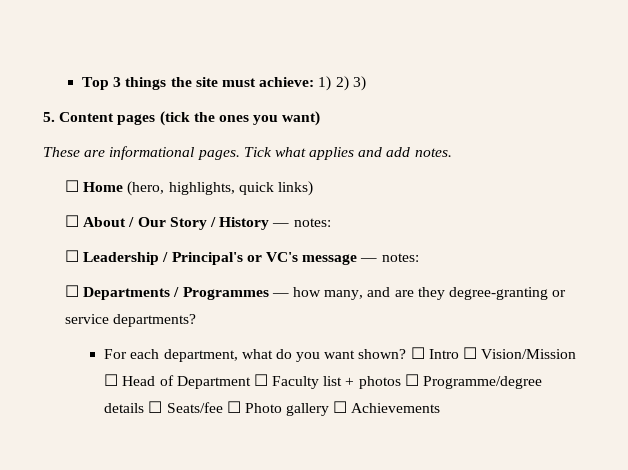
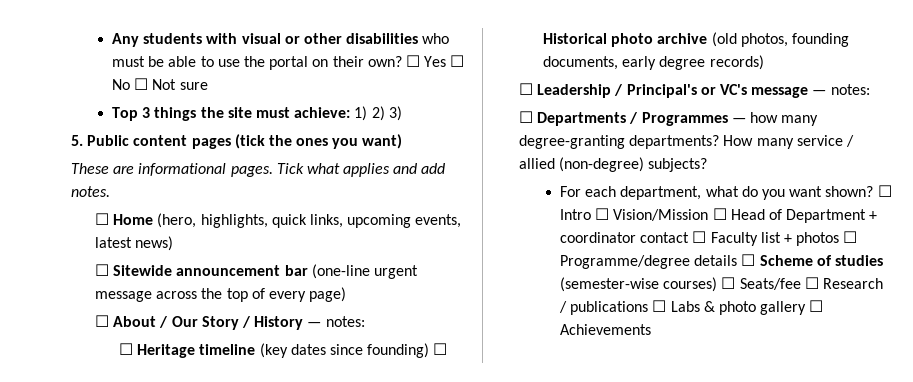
+ Any students with visual or other disabilities who must be able to use the portal on their own? ☐ Yes ☐ No ☐ Not sure
- 5. Content pages (tick the ones you want)
+ 5. Public content pages (tick the ones you want)
- ☐ Home (hero, highlights, quick links)
+ ☐ Home (hero, highlights, quick links, upcoming events, latest news)
+ ☐ Sitewide announcement bar (one-line urgent message across the top of every page)
+ ☐ Heritage timeline (key dates since founding) ☐ Historical photo archive (old photos, founding documents, early degree records)
- ☐ Departments / Programmes — how many, and are they degree-granting or service departments?
+ ☐ Departments / Programmes — how many degree-granting departments? How many service / allied (non-degree) subjects?
- ☐ Intro ☐ Vision/Mission ☐ Head of Department ☐ Faculty list + photos ☐ Programme/degree details ☐ Seats/fee ☐ Photo gallery ☐ Achievements
+ ☐ Intro ☐ Vision/Mission ☐ Head of Department + coordinator contact ☐ Faculty list + photos ☐ Programme/degree details ☐ Scheme of studies (semester-wise courses) ☐ Seats/fee ☐ Research / publications ☐ Labs & photo gallery ☐ Achievements

